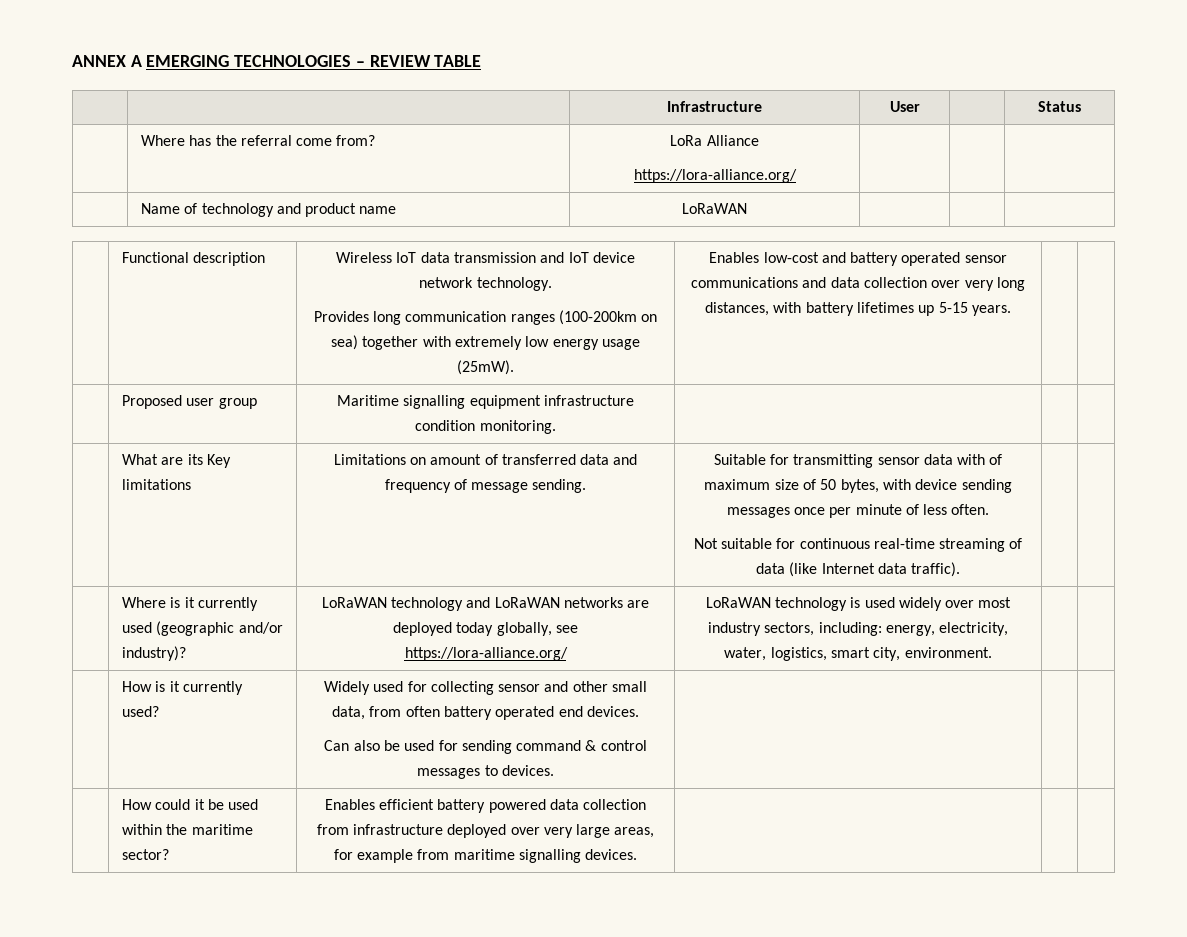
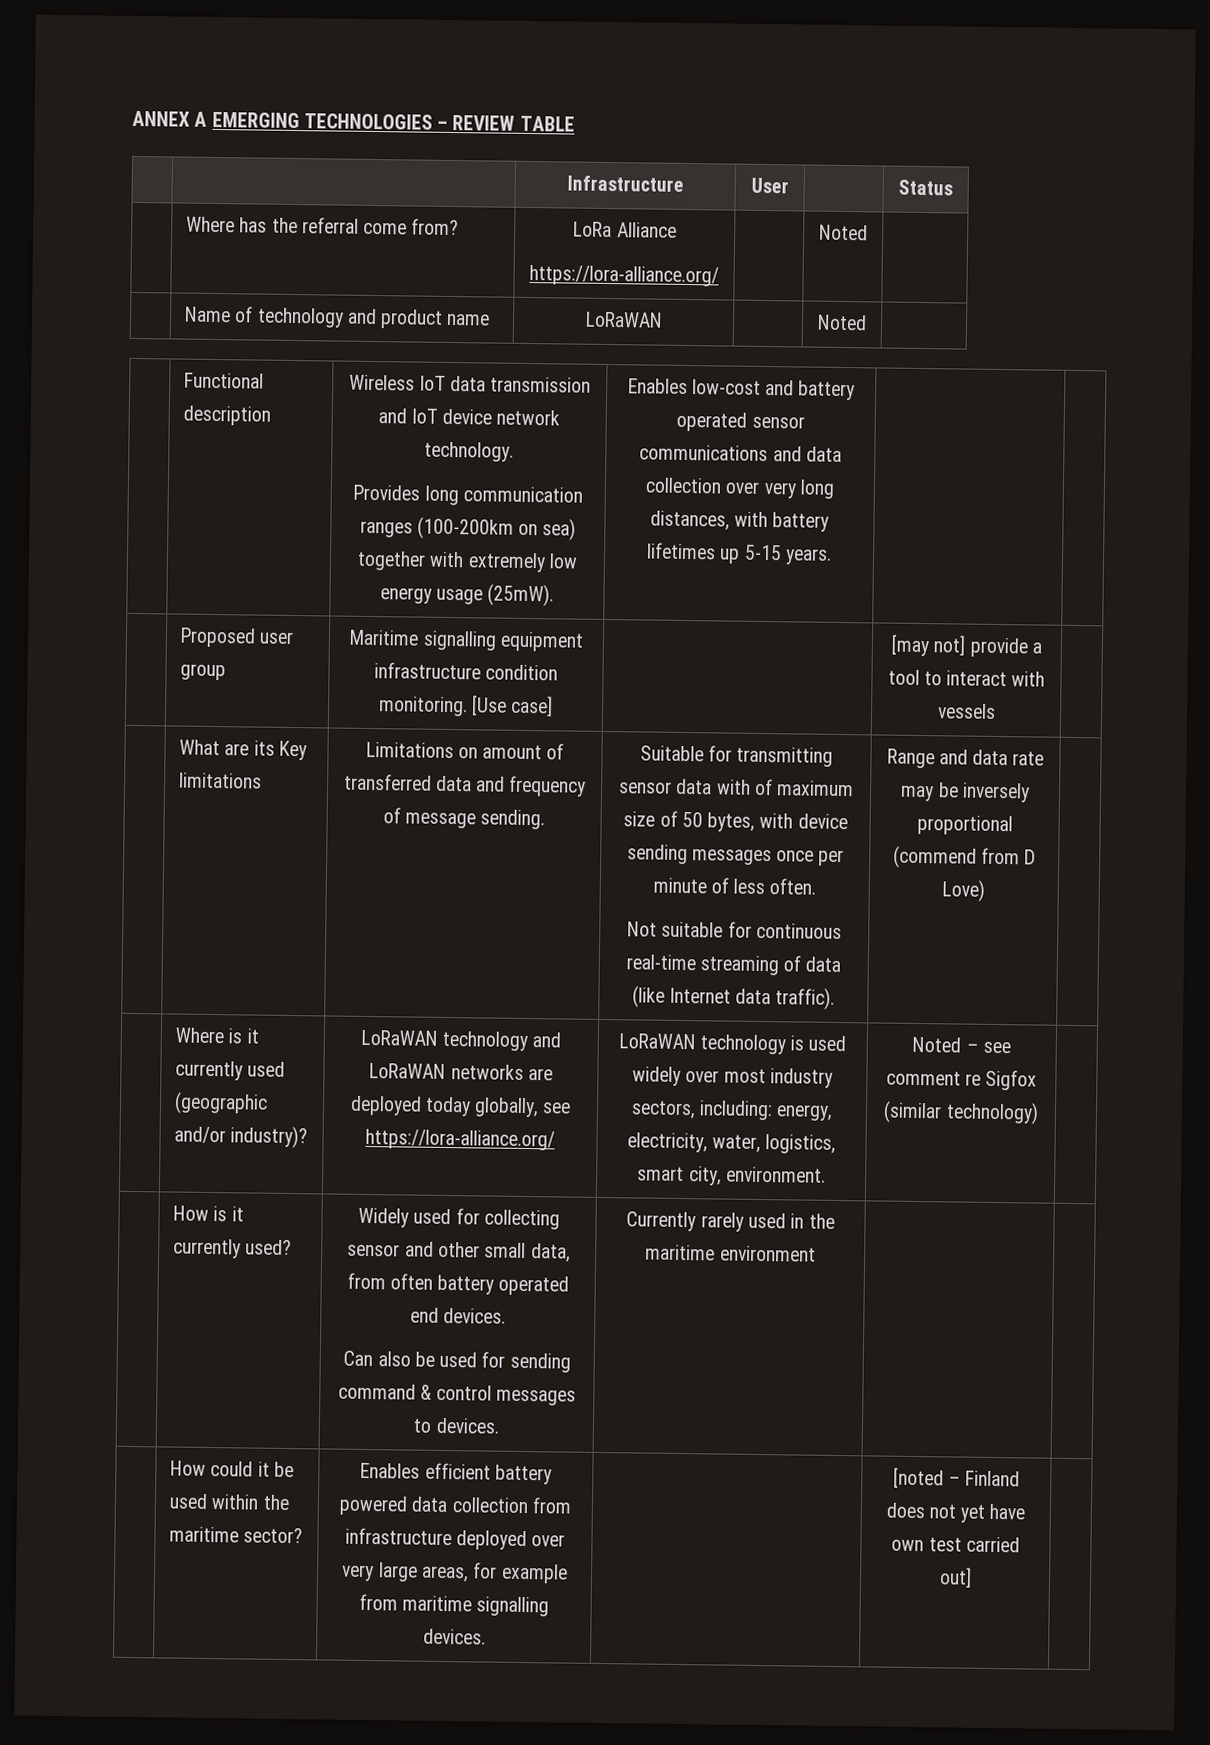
  | Where has the referral come from? | LoRa Alliance
- https://lora-alliance.org/ | | |
+ https://lora-alliance.org/ | | Noted |
- | Name of technology and product name | LoRaWAN | | |
+ | Name of technology and product name | LoRaWAN | | Noted |
- | Proposed user group | Maritime signalling equipment infrastructure condition monitoring. | | |
+ | Proposed user group | Maritime signalling equipment infrastructure condition monitoring. [Use case] | | [may not] provide a tool to interact with vessels |
+ Range and data rate may be inversely proportional (commend from D Love)
+ Noted – see comment re Sigfox (similar technology)
  | How is it currently used? | Widely used for collecting sensor and other small data, from often battery operated end devices.
- Can also be used for sending command & control messages to devices. | | |
+ Can also be used for sending command & control messages to devices. | Currently rarely used in the maritime environment | |
- | How could it be used within the maritime sector? | Enables efficient battery powered data collection from infrastructure deployed over very large areas, for example from maritime signalling devices. | | |
+ | How could it be used within the maritime sector? | Enables efficient battery powered data collection from infrastructure deployed over very large areas, for example from maritime signalling devices. | | [noted – Finland does not yet have own test carried out] |

